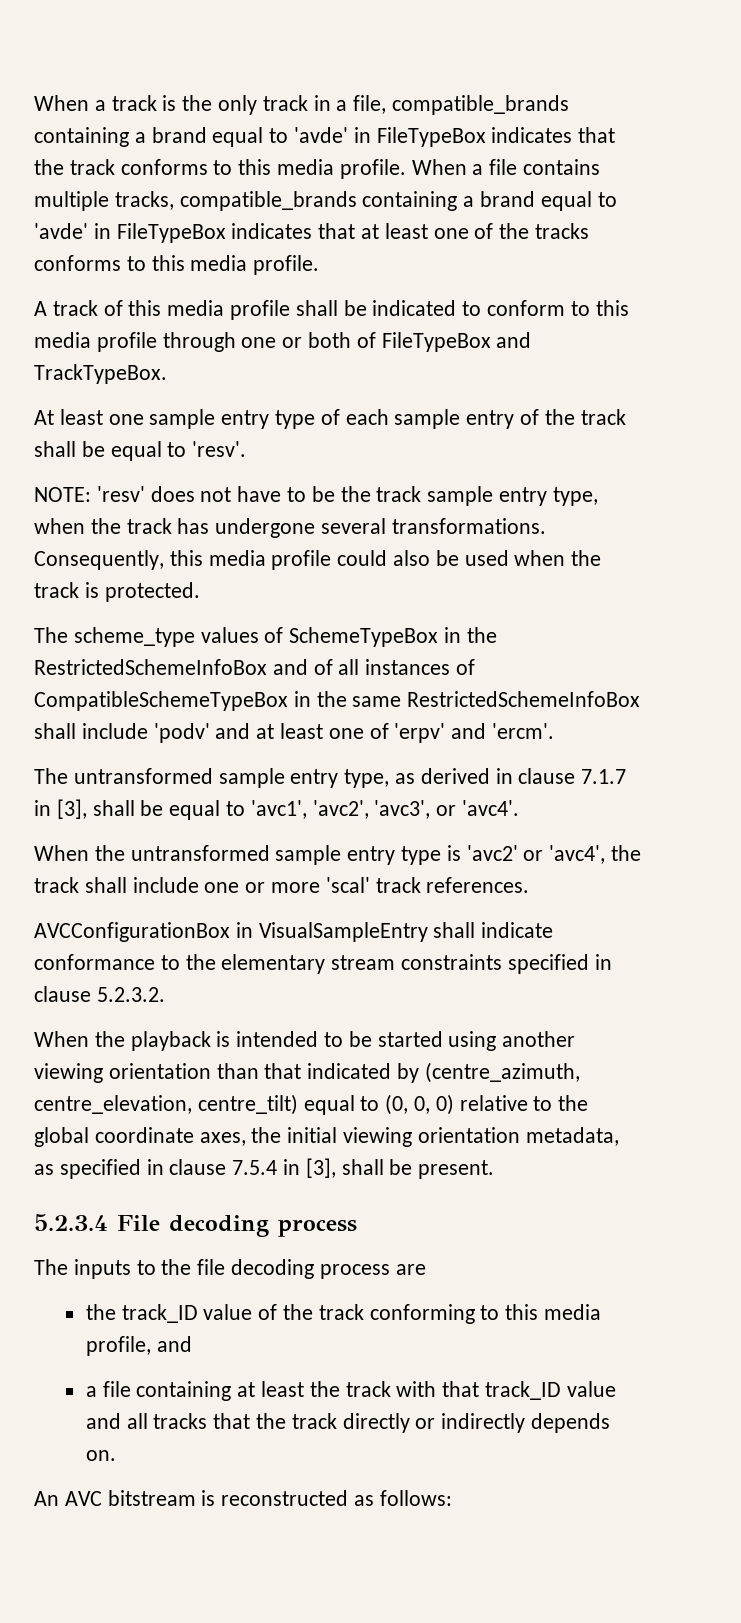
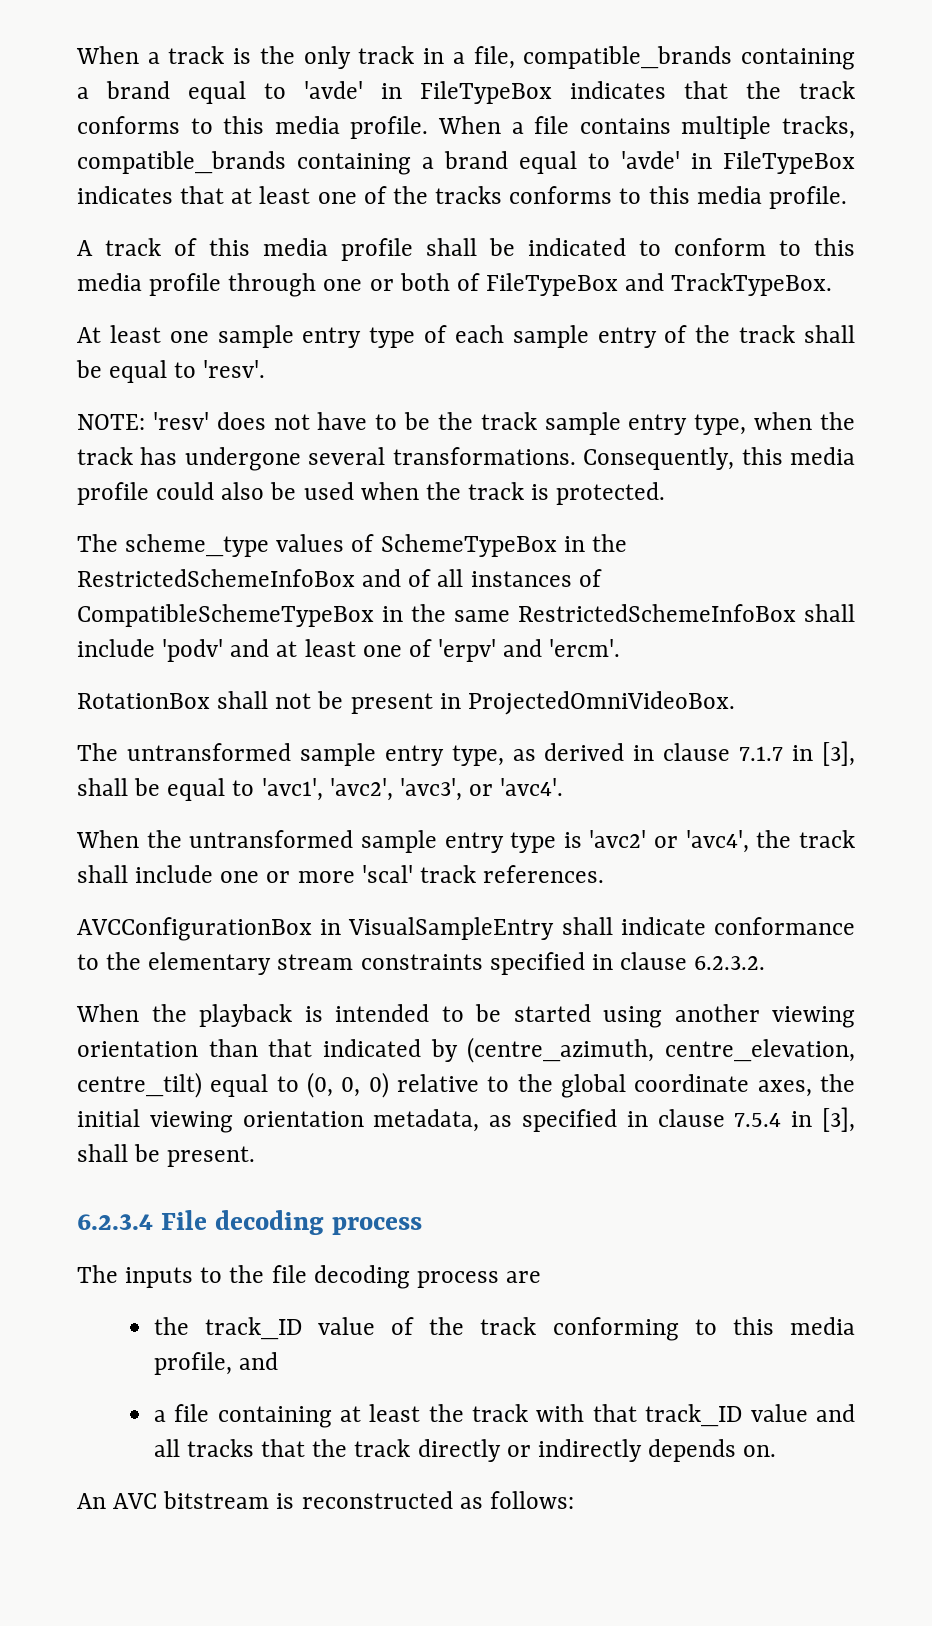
+ RotationBox shall not be present in ProjectedOmniVideoBox.
- AVCConfigurationBox in VisualSampleEntry shall indicate conformance to the elementary stream constraints specified in clause 5.2.3.2.
+ AVCConfigurationBox in VisualSampleEntry shall indicate conformance to the elementary stream constraints specified in clause 6.2.3.2.
- 5.2.3.4 File decoding process
+ 6.2.3.4 File decoding process

